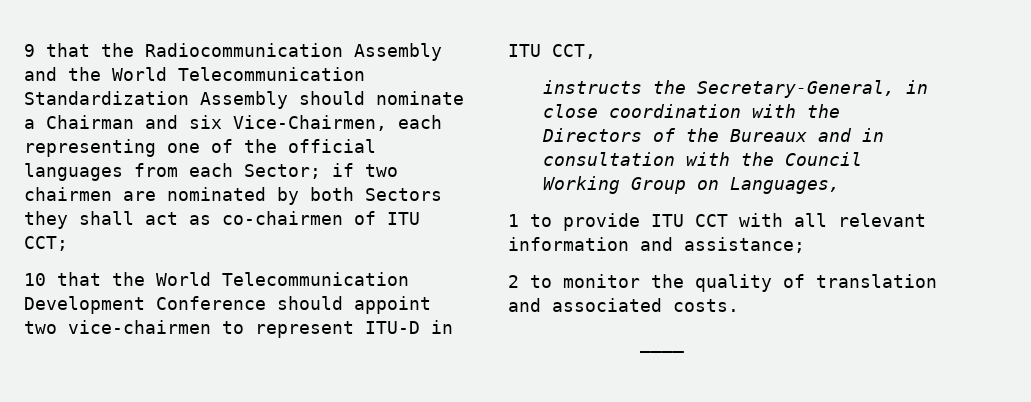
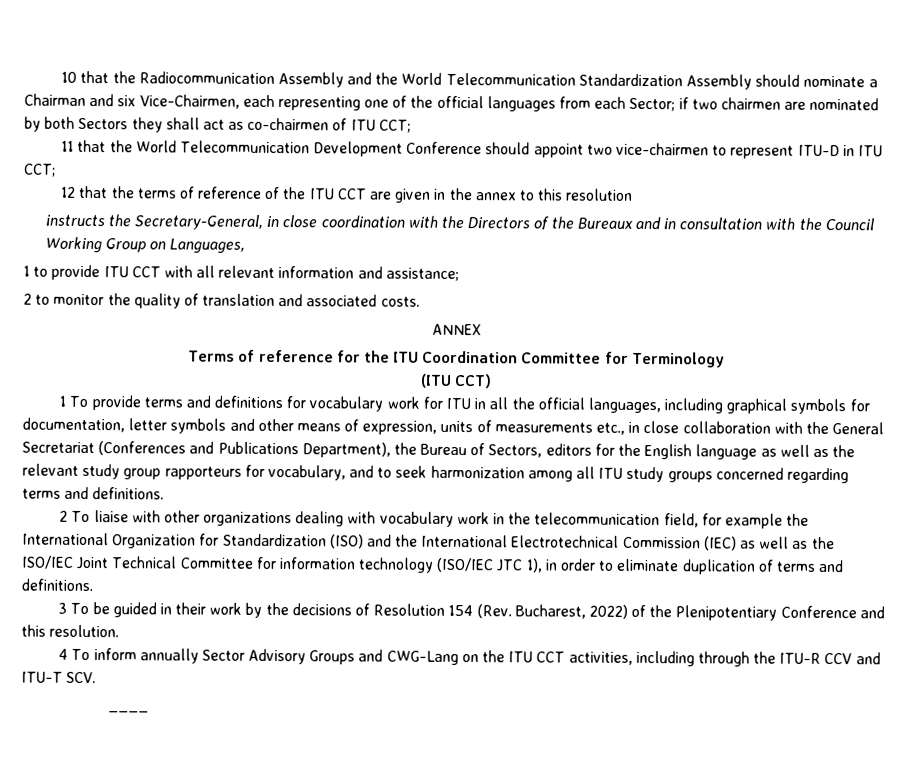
- 9 that the Radiocommunication Assembly and the World Telecommunication Standardization Assembly should nominate a Chairman and six Vice-Chairmen, each representing one of the official languages from each Sector; if two chairmen are nominated by both Sectors they shall act as co-chairmen of ITU CCT;
+ 10 that the Radiocommunication Assembly and the World Telecommunication Standardization Assembly should nominate a Chairman and six Vice-Chairmen, each representing one of the official languages from each Sector; if two chairmen are nominated by both Sectors they shall act as co-chairmen of ITU CCT;
- 10 that the World Telecommunication Development Conference should appoint two vice-chairmen to represent ITU-D in ITU CCT,
+ 11 that the World Telecommunication Development Conference should appoint two vice-chairmen to represent ITU-D in ITU CCT;
+ 12 that the terms of reference of the ITU CCT are given in the annex to this resolution
+ ANNEX
+ Terms of reference for the ITU Coordination Committee for Terminology
+ (ITU CCT)
+ 1 To provide terms and definitions for vocabulary work for ITU in all the official languages, including graphical symbols for documentation, letter symbols and other means of expression, units of measurements etc., in close collaboration with the General Secretariat (Conferences and Publications Department), the Bureau of Sectors, editors for the English language as well as the relevant study group rapporteurs for vocabulary, and to seek harmonization among all ITU study groups concerned regarding terms and definitions.
+ 2 To liaise with other organizations dealing with vocabulary work in the telecommunication field, for example the International Organization for Standardization (ISO) and the International Electrotechnical Commission (IEC) as well as the ISO/IEC Joint Technical Committee for information technology (ISO/IEC JTC 1), in order to eliminate duplication of terms and definitions.
+ 3 To be guided in their work by the decisions of Resolution 154 (Rev. Bucharest, 2022) of the Plenipotentiary Conference and this resolution.
+ 4 To inform annually Sector Advisory Groups and CWG-Lang on the ITU CCT activities, including through the ITU-R CCV and ITU-T SCV.

